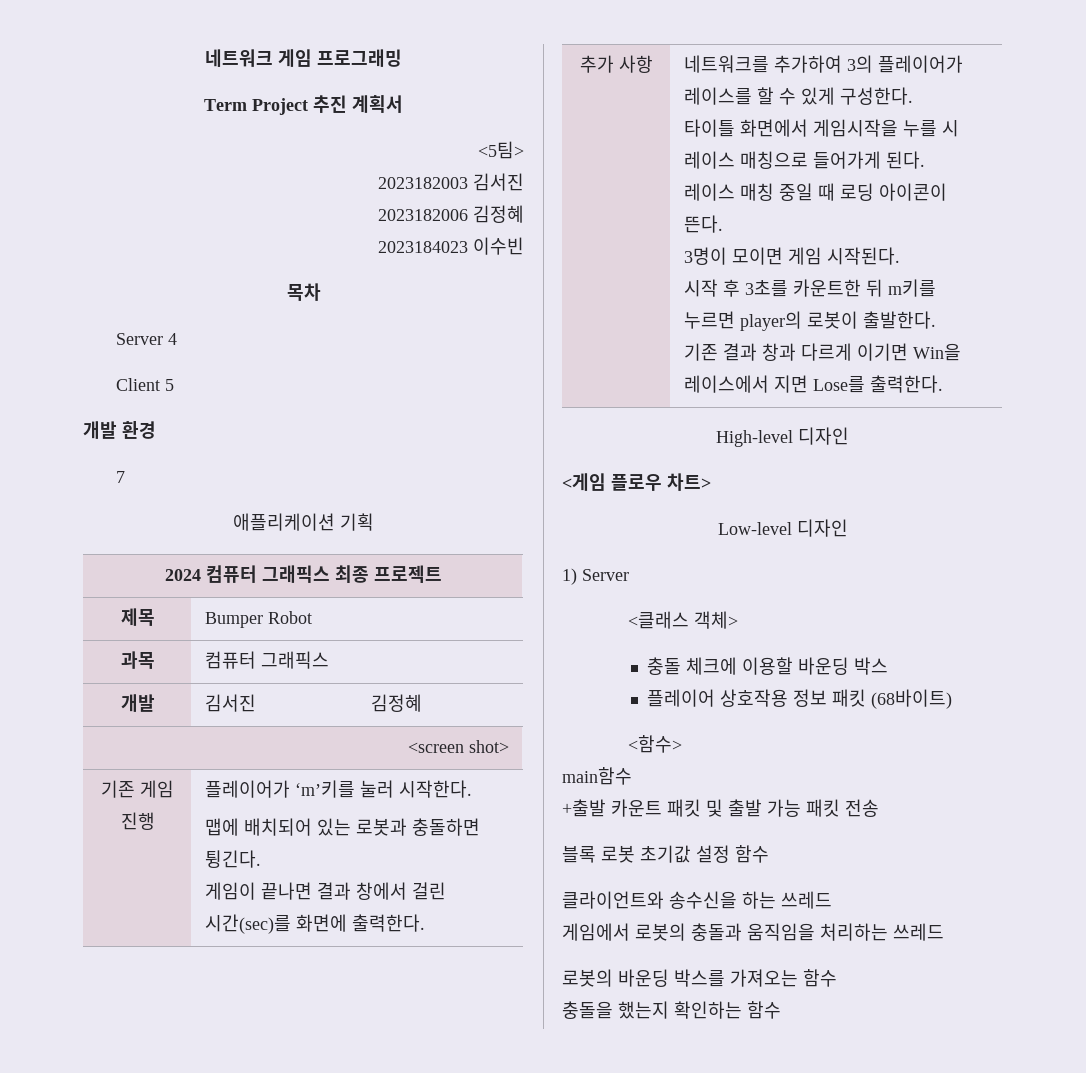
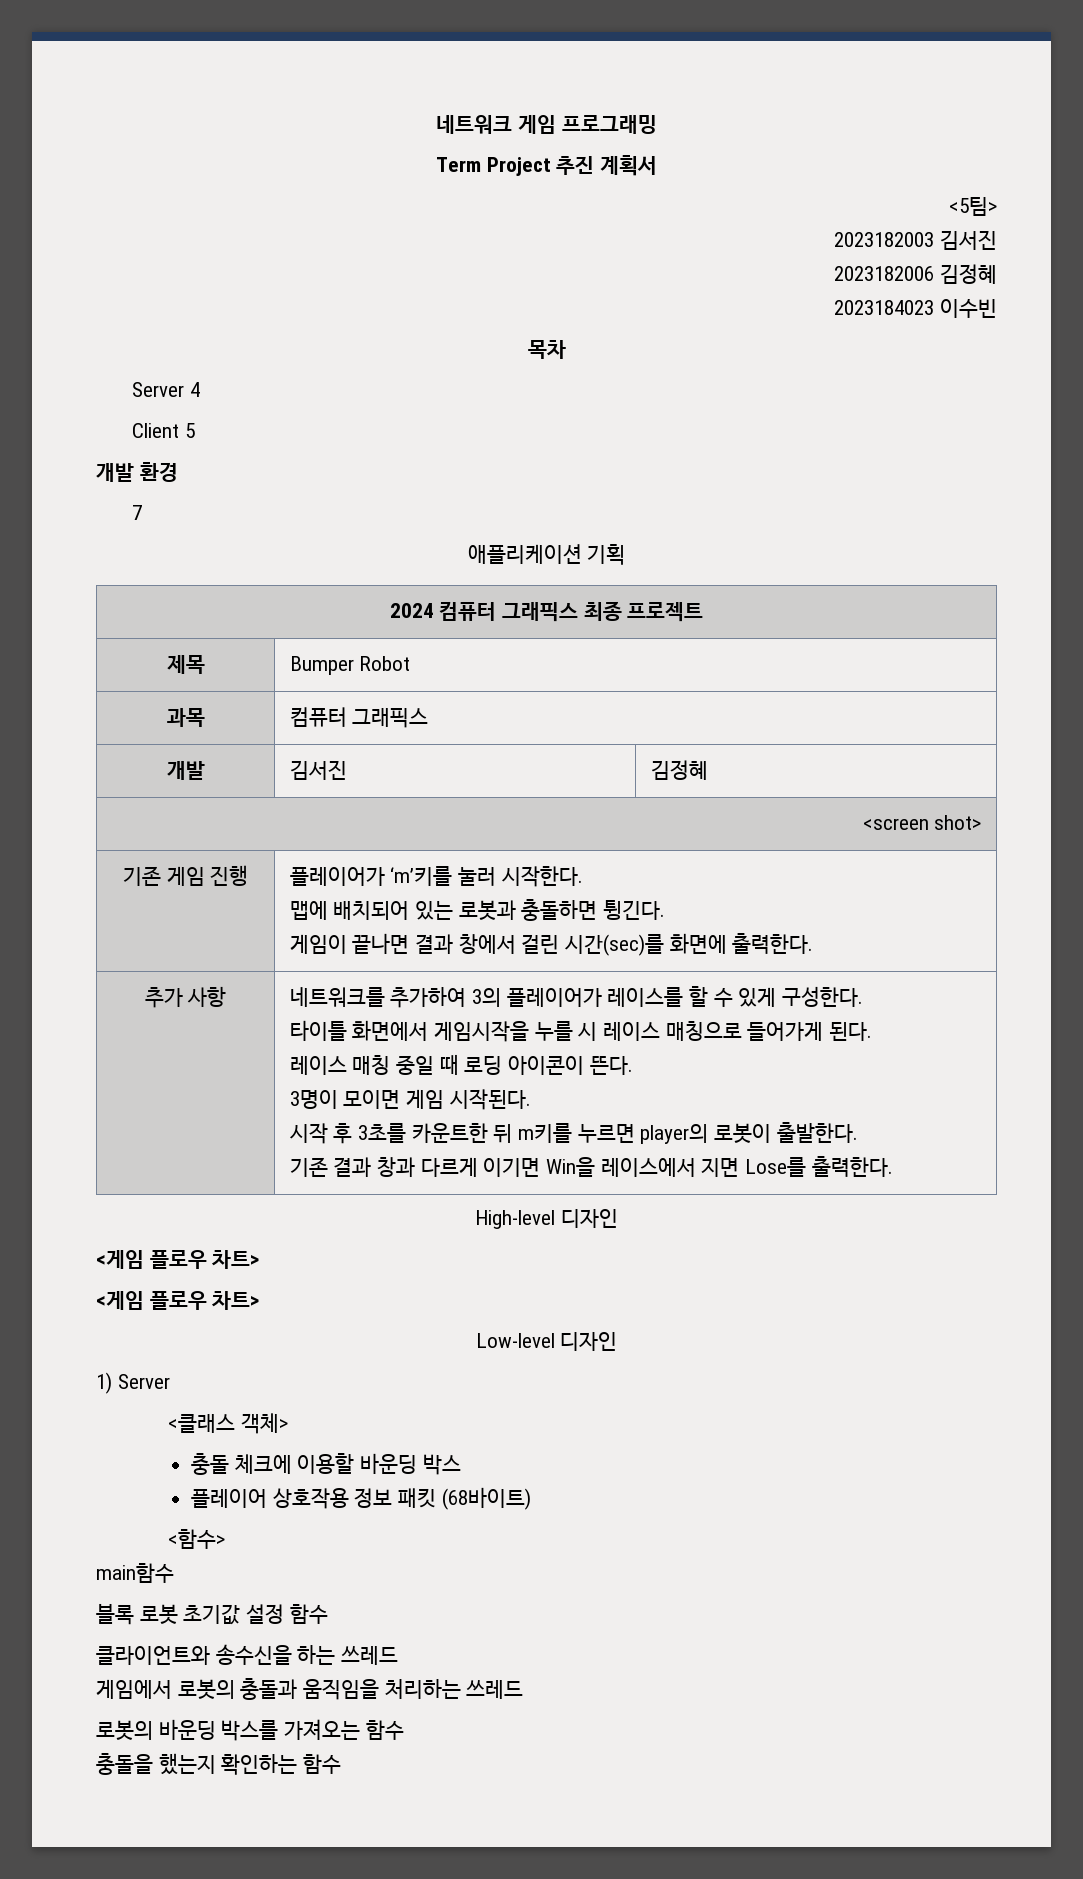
  High-level 디자인
+ <게임 플로우 차트>
- +출발 카운트 패킷 및 출발 가능 패킷 전송

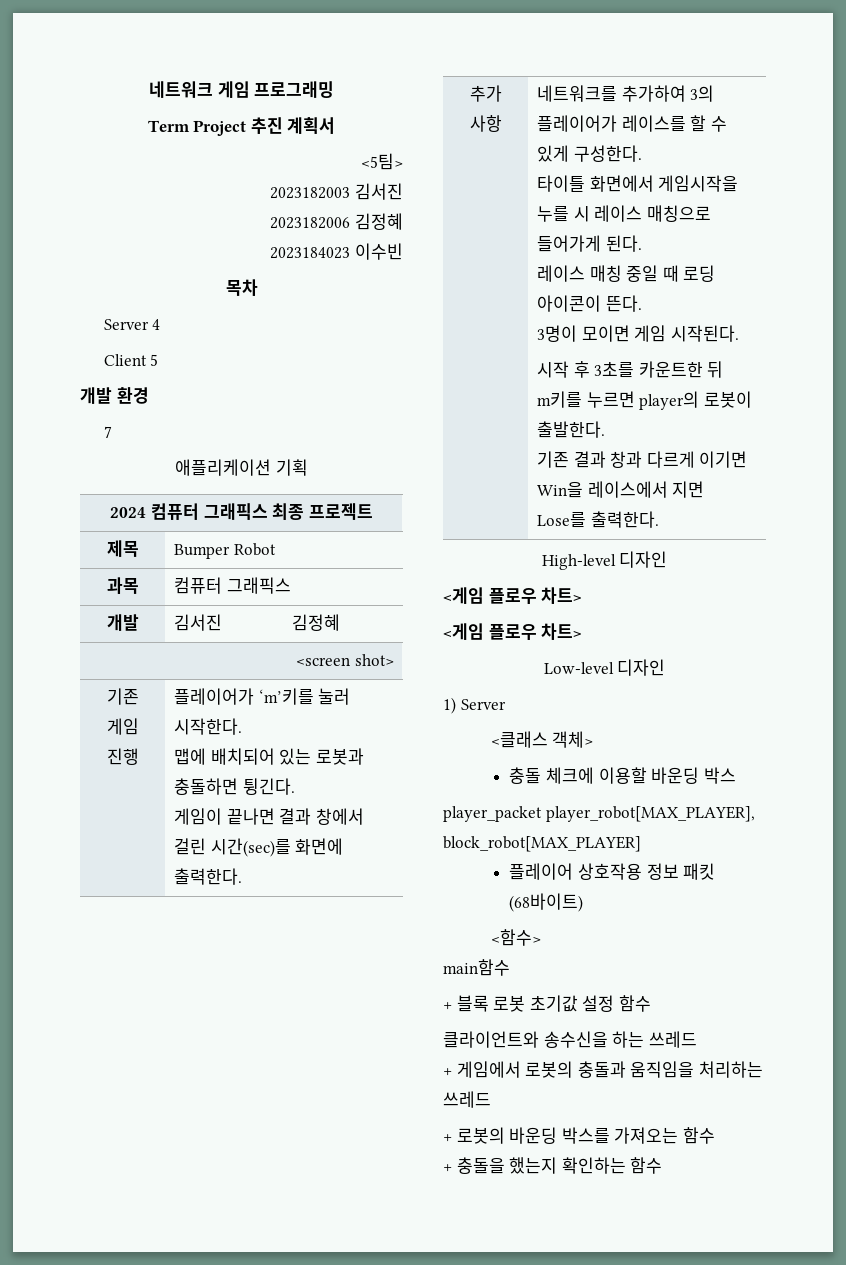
+ player_packet player_robot[MAX_PLAYER], block_robot[MAX_PLAYER]
- 블록 로봇 초기값 설정 함수
+ + 블록 로봇 초기값 설정 함수
- 게임에서 로봇의 충돌과 움직임을 처리하는 쓰레드
+ + 게임에서 로봇의 충돌과 움직임을 처리하는 쓰레드
- 로봇의 바운딩 박스를 가져오는 함수
+ + 로봇의 바운딩 박스를 가져오는 함수
- 충돌을 했는지 확인하는 함수
+ + 충돌을 했는지 확인하는 함수

